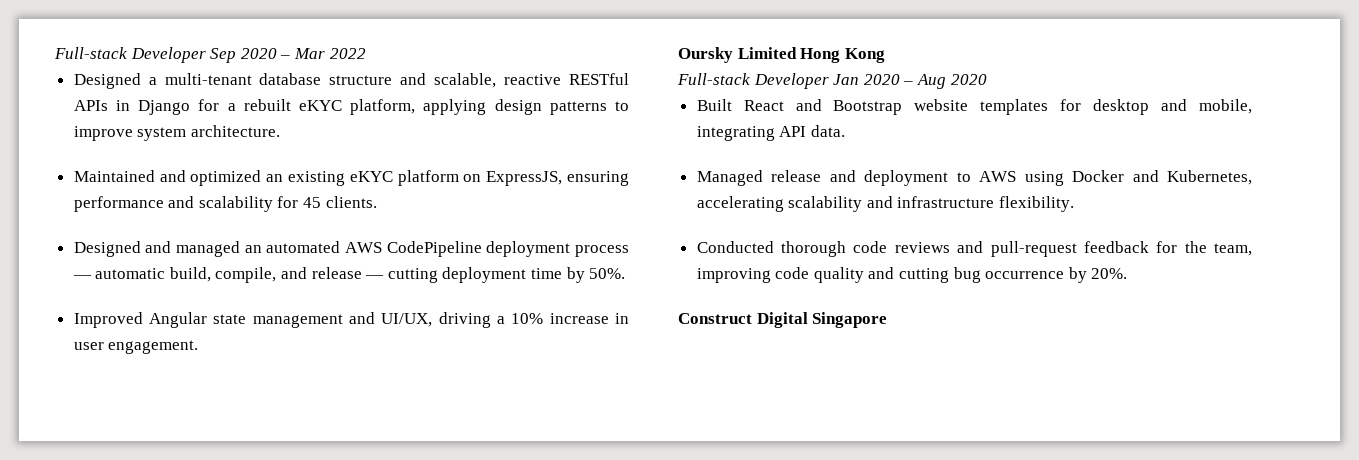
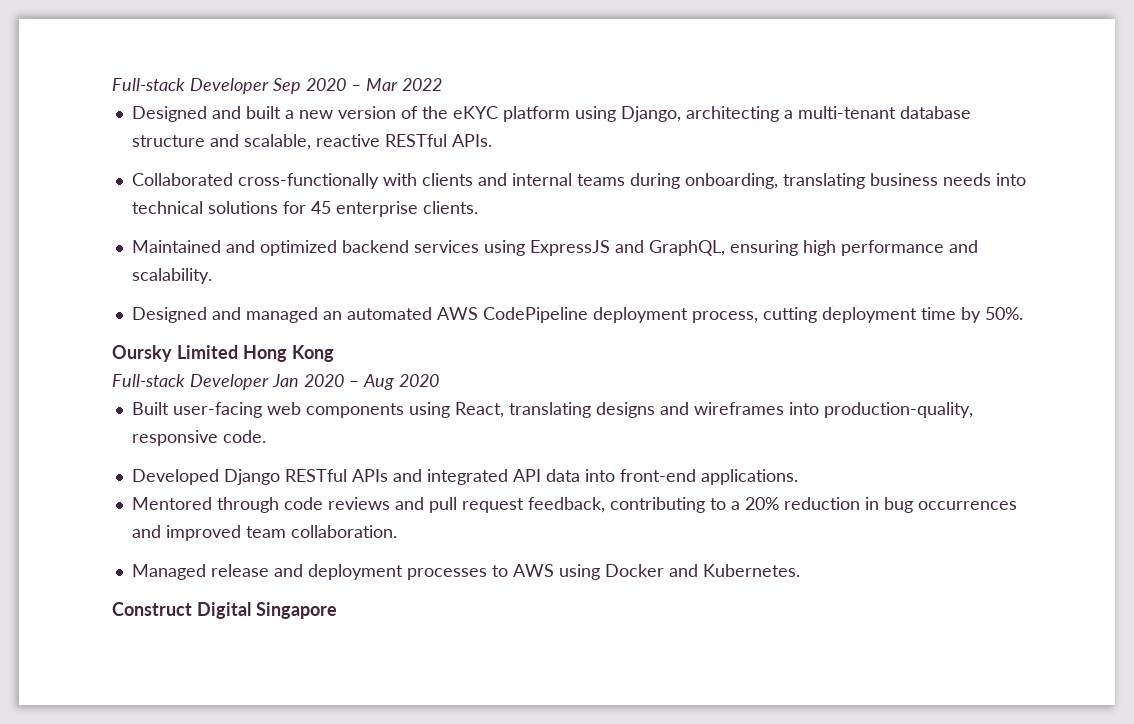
- Designed a multi-tenant database structure and scalable, reactive RESTful APIs in Django for a rebuilt eKYC platform, applying design patterns to improve system architecture.
- Maintained and optimized an existing eKYC platform on ExpressJS, ensuring performance and scalability for 45 clients.
+ Designed and built a new version of the eKYC platform using Django, architecting a multi-tenant database structure and scalable, reactive RESTful APIs.
+ Collaborated cross-functionally with clients and internal teams during onboarding, translating business needs into technical solutions for 45 enterprise clients.
+ Maintained and optimized backend services using ExpressJS and GraphQL, ensuring high performance and scalability.
- Designed and managed an automated AWS CodePipeline deployment process — automatic build, compile, and release — cutting deployment time by 50%.
+ Designed and managed an automated AWS CodePipeline deployment process, cutting deployment time by 50%.
- Improved Angular state management and UI/UX, driving a 10% increase in user engagement.
- Built React and Bootstrap website templates for desktop and mobile, integrating API data.
+ Built user-facing web components using React, translating designs and wireframes into production-quality, responsive code.
+ Developed Django RESTful APIs and integrated API data into front-end applications.
+ Mentored through code reviews and pull request feedback, contributing to a 20% reduction in bug occurrences and improved team collaboration.
- Managed release and deployment to AWS using Docker and Kubernetes, accelerating scalability and infrastructure flexibility.
- Conducted thorough code reviews and pull-request feedback for the team, improving code quality and cutting bug occurrence by 20%.
+ Managed release and deployment processes to AWS using Docker and Kubernetes.

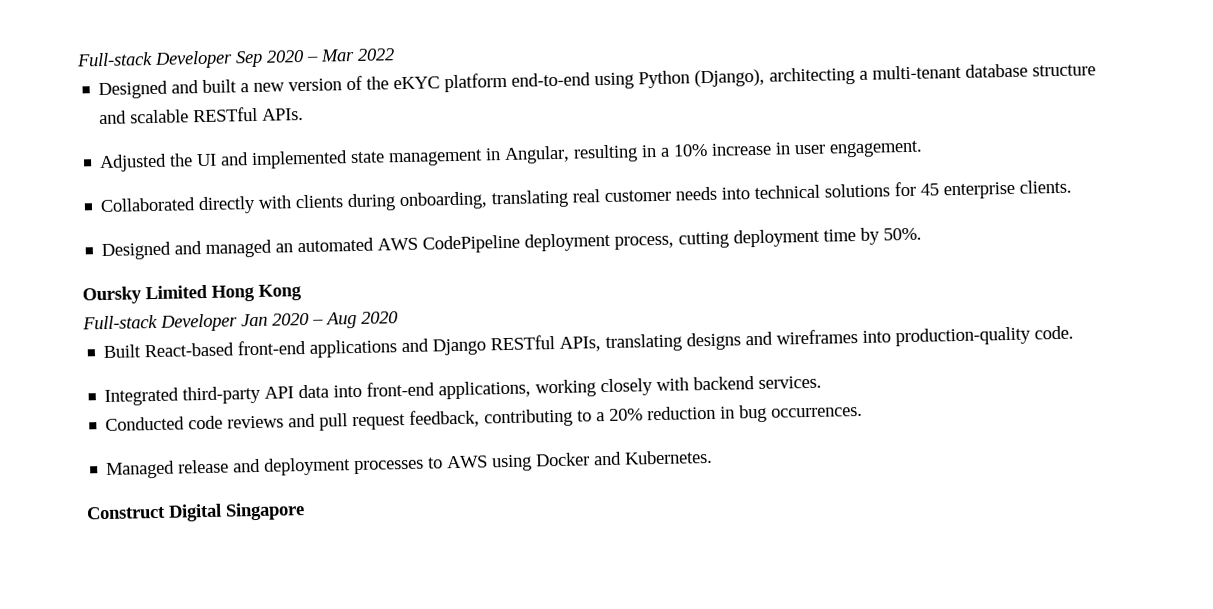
- Designed and built a new version of the eKYC platform using Django, architecting a multi-tenant database structure and scalable, reactive RESTful APIs.
+ Designed and built a new version of the eKYC platform end-to-end using Python (Django), architecting a multi-tenant database structure and scalable RESTful APIs.
+ Adjusted the UI and implemented state management in Angular, resulting in a 10% increase in user engagement.
- Collaborated cross-functionally with clients and internal teams during onboarding, translating business needs into technical solutions for 45 enterprise clients.
+ Collaborated directly with clients during onboarding, translating real customer needs into technical solutions for 45 enterprise clients.
- Maintained and optimized backend services using ExpressJS and GraphQL, ensuring high performance and scalability.
- Built user-facing web components using React, translating designs and wireframes into production-quality, responsive code.
+ Built React-based front-end applications and Django RESTful APIs, translating designs and wireframes into production-quality code.
- Developed Django RESTful APIs and integrated API data into front-end applications.
- Mentored through code reviews and pull request feedback, contributing to a 20% reduction in bug occurrences and improved team collaboration.
+ Integrated third-party API data into front-end applications, working closely with backend services.
+ Conducted code reviews and pull request feedback, contributing to a 20% reduction in bug occurrences.

